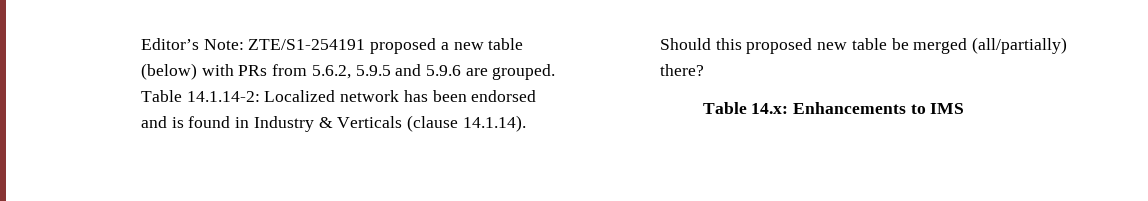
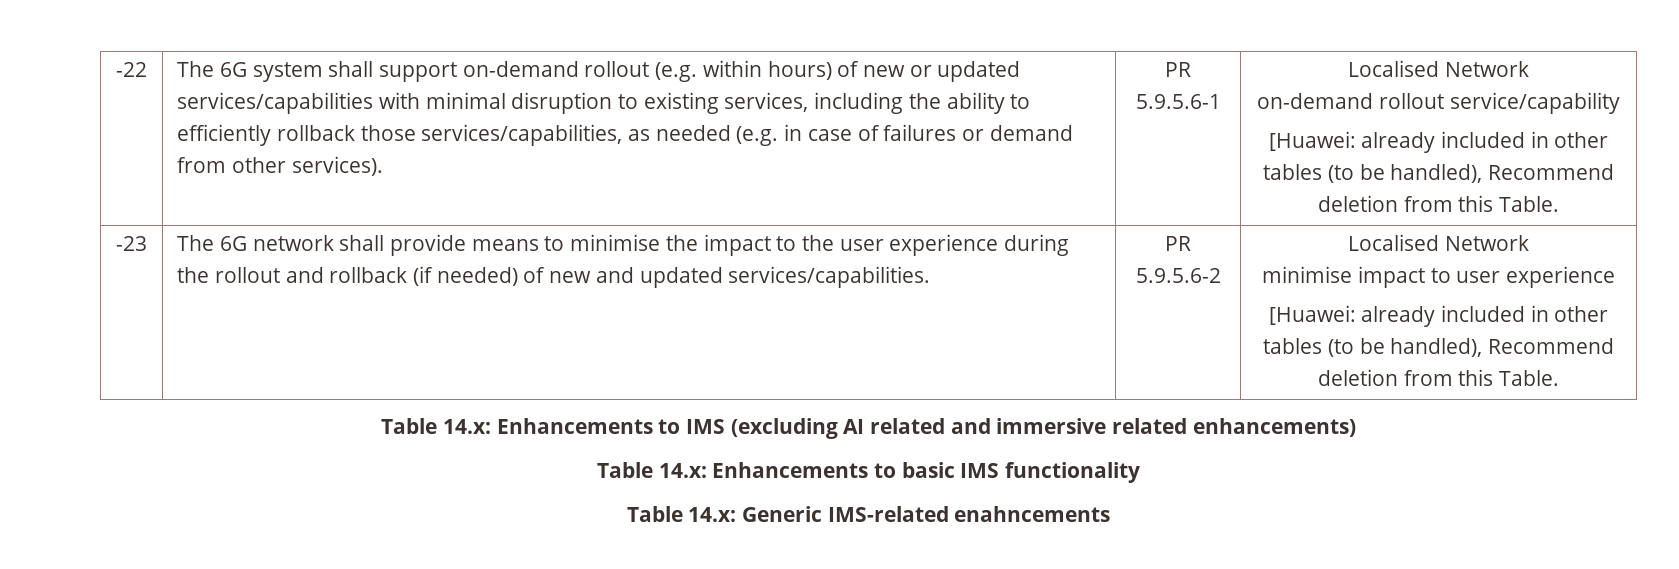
- Editor’s Note: ZTE/S1-254191 proposed a new table (below) with PRs from 5.6.2, 5.9.5 and 5.9.6 are grouped. Table 14.1.14-2: Localized network has been endorsed and is found in Industry & Verticals (clause 14.1.14). Should this proposed new table be merged (all/partially) there?
+ -22 | The 6G system shall support on-demand rollout (e.g. within hours) of new or updated services/capabilities with minimal disruption to existing services, including the ability to efficiently rollback those services/capabilities, as needed (e.g. in case of failures or demand from other services). | PR 5.9.5.6-1 | Localised Network
+ on-demand rollout service/capability
+ [Huawei: already included in other tables (to be handled), Recommend deletion from this Table.
+ -23 | The 6G network shall provide means to minimise the impact to the user experience during the rollout and rollback (if needed) of new and updated services/capabilities. | PR 5.9.5.6-2 | Localised Network
+ minimise impact to user experience
+ [Huawei: already included in other tables (to be handled), Recommend deletion from this Table.
- Table 14.x: Enhancements to IMS
+ Table 14.x: Enhancements to IMS (excluding AI related and immersive related enhancements)
+ Table 14.x: Enhancements to basic IMS functionality
+ Table 14.x: Generic IMS-related enahncements

